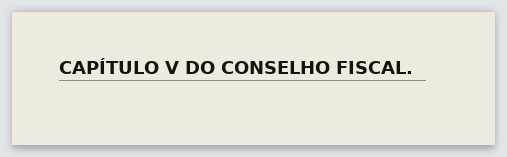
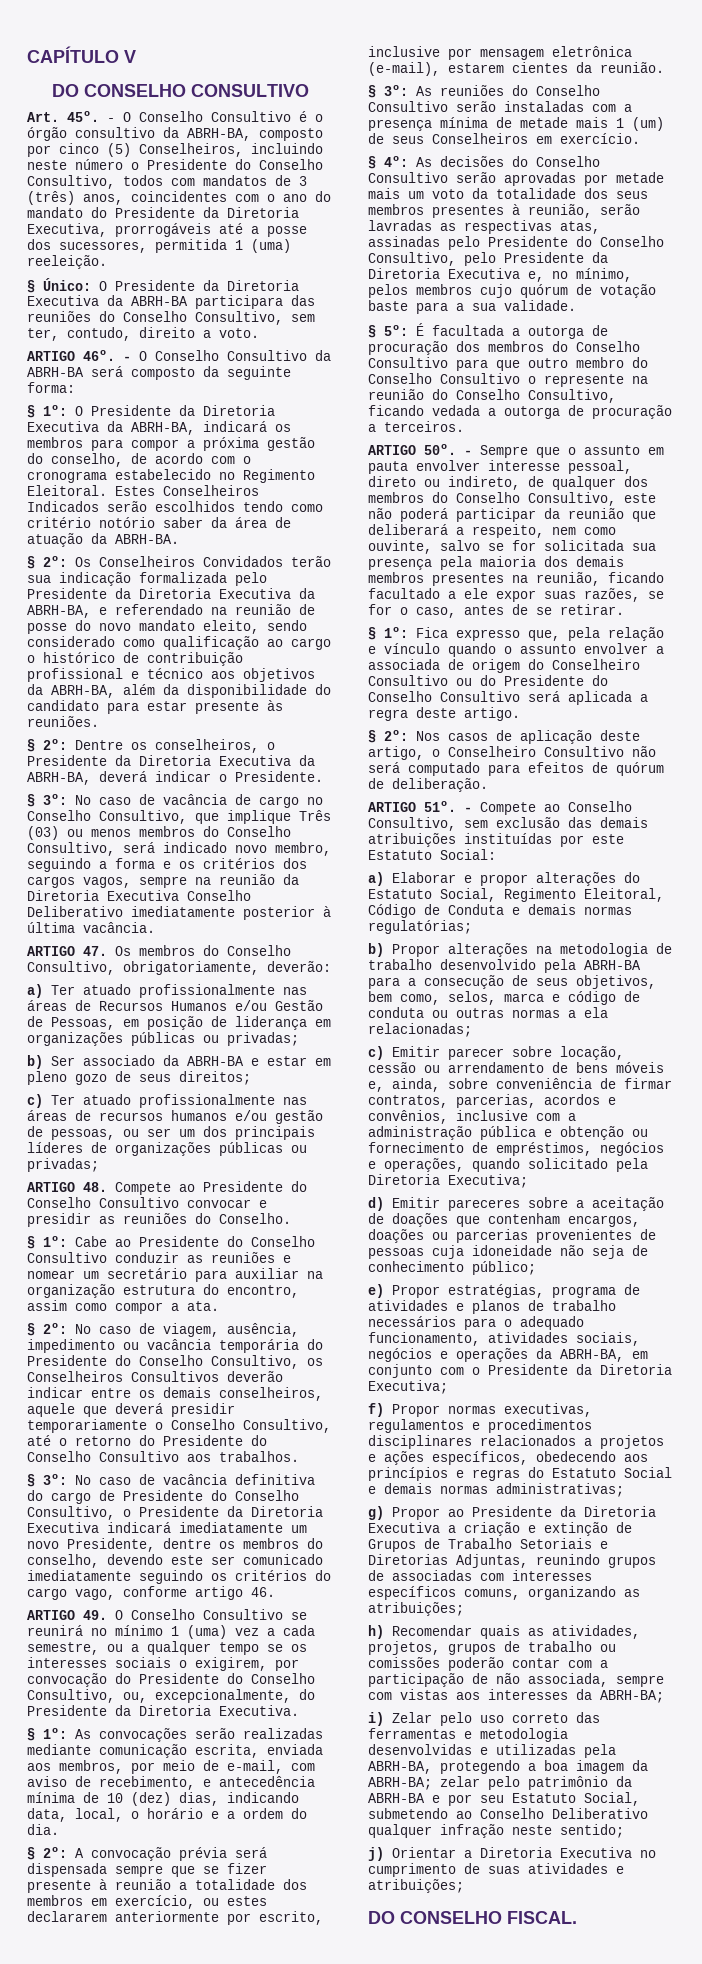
- CAPÍTULO V DO CONSELHO FISCAL.
+ CAPÍTULO V
+ DO CONSELHO CONSULTIVO
+ Art. 45º. - O Conselho Consultivo é o órgão consultivo da ABRH-BA, composto por cinco (5) Conselheiros, incluindo neste número o Presidente do Conselho Consultivo, todos com mandatos de 3 (três) anos, coincidentes com o ano do mandato do Presidente da Diretoria Executiva, prorrogáveis até a posse dos sucessores, permitida 1 (uma) reeleição.
+ § Único: O Presidente da Diretoria Executiva da ABRH-BA participara das reuniões do Conselho Consultivo, sem ter, contudo, direito a voto.
+ ARTIGO 46º. - O Conselho Consultivo da ABRH-BA será composto da seguinte forma:
+ § 1º: O Presidente da Diretoria Executiva da ABRH-BA, indicará os membros para compor a próxima gestão do conselho, de acordo com o cronograma estabelecido no Regimento Eleitoral. Estes Conselheiros Indicados serão escolhidos tendo como critério notório saber da área de atuação da ABRH-BA.
+ § 2º: Os Conselheiros Convidados terão sua indicação formalizada pelo Presidente da Diretoria Executiva da ABRH-BA, e referendado na reunião de posse do novo mandato eleito, sendo considerado como qualificação ao cargo o histórico de contribuição profissional e técnico aos objetivos da ABRH-BA, além da disponibilidade do candidato para estar presente às reuniões.
+ § 2º: Dentre os conselheiros, o Presidente da Diretoria Executiva da ABRH-BA, deverá indicar o Presidente.
+ § 3º: No caso de vacância de cargo no Conselho Consultivo, que implique Três (03) ou menos membros do Conselho Consultivo, será indicado novo membro, seguindo a forma e os critérios dos cargos vagos, sempre na reunião da Diretoria Executiva Conselho Deliberativo imediatamente posterior à última vacância.
+ ARTIGO 47. Os membros do Conselho Consultivo, obrigatoriamente, deverão:
+ a) Ter atuado profissionalmente nas áreas de Recursos Humanos e/ou Gestão de Pessoas, em posição de liderança em organizações públicas ou privadas;
+ b) Ser associado da ABRH-BA e estar em pleno gozo de seus direitos;
+ c) Ter atuado profissionalmente nas áreas de recursos humanos e/ou gestão de pessoas, ou ser um dos principais líderes de organizações públicas ou privadas;
+ ARTIGO 48. Compete ao Presidente do Conselho Consultivo convocar e presidir as reuniões do Conselho.
+ § 1º: Cabe ao Presidente do Conselho Consultivo conduzir as reuniões e nomear um secretário para auxiliar na organização estrutura do encontro, assim como compor a ata.
+ § 2º: No caso de viagem, ausência, impedimento ou vacância temporária do Presidente do Conselho Consultivo, os Conselheiros Consultivos deverão indicar entre os demais conselheiros, aquele que deverá presidir temporariamente o Conselho Consultivo, até o retorno do Presidente do Conselho Consultivo aos trabalhos.
+ § 3º: No caso de vacância definitiva do cargo de Presidente do Conselho Consultivo, o Presidente da Diretoria Executiva indicará imediatamente um novo Presidente, dentre os membros do conselho, devendo este ser comunicado imediatamente seguindo os critérios do cargo vago, conforme artigo 46.
+ ARTIGO 49. O Conselho Consultivo se reunirá no mínimo 1 (uma) vez a cada semestre, ou a qualquer tempo se os interesses sociais o exigirem, por convocação do Presidente do Conselho Consultivo, ou, excepcionalmente, do Presidente da Diretoria Executiva.
+ § 1º: As convocações serão realizadas mediante comunicação escrita, enviada aos membros, por meio de e-mail, com aviso de recebimento, e antecedência mínima de 10 (dez) dias, indicando data, local, o horário e a ordem do dia.
+ § 2º: A convocação prévia será dispensada sempre que se fizer presente à reunião a totalidade dos membros em exercício, ou estes declararem anteriormente por escrito, inclusive por mensagem eletrônica (e-mail), estarem cientes da reunião.
+ § 3º: As reuniões do Conselho Consultivo serão instaladas com a presença mínima de metade mais 1 (um) de seus Conselheiros em exercício.
+ § 4º: As decisões do Conselho Consultivo serão aprovadas por metade mais um voto da totalidade dos seus membros presentes à reunião, serão lavradas as respectivas atas, assinadas pelo Presidente do Conselho Consultivo, pelo Presidente da Diretoria Executiva e, no mínimo, pelos membros cujo quórum de votação baste para a sua validade.
+ § 5º: É facultada a outorga de procuração dos membros do Conselho Consultivo para que outro membro do Conselho Consultivo o represente na reunião do Conselho Consultivo, ficando vedada a outorga de procuração a terceiros.
+ ARTIGO 50º. - Sempre que o assunto em pauta envolver interesse pessoal, direto ou indireto, de qualquer dos membros do Conselho Consultivo, este não poderá participar da reunião que deliberará a respeito, nem como ouvinte, salvo se for solicitada sua presença pela maioria dos demais membros presentes na reunião, ficando facultado a ele expor suas razões, se for o caso, antes de se retirar.
+ § 1º: Fica expresso que, pela relação e vínculo quando o assunto envolver a associada de origem do Conselheiro Consultivo ou do Presidente do Conselho Consultivo será aplicada a regra deste artigo.
+ § 2º: Nos casos de aplicação deste artigo, o Conselheiro Consultivo não será computado para efeitos de quórum de deliberação.
+ ARTIGO 51º. - Compete ao Conselho Consultivo, sem exclusão das demais atribuições instituídas por este Estatuto Social:
+ a) Elaborar e propor alterações do Estatuto Social, Regimento Eleitoral, Código de Conduta e demais normas regulatórias;
+ b) Propor alterações na metodologia de trabalho desenvolvido pela ABRH-BA para a consecução de seus objetivos, bem como, selos, marca e código de conduta ou outras normas a ela relacionadas;
+ c) Emitir parecer sobre locação, cessão ou arrendamento de bens móveis e, ainda, sobre conveniência de firmar contratos, parcerias, acordos e convênios, inclusive com a administração pública e obtenção ou fornecimento de empréstimos, negócios e operações, quando solicitado pela Diretoria Executiva;
+ d) Emitir pareceres sobre a aceitação de doações que contenham encargos, doações ou parcerias provenientes de pessoas cuja idoneidade não seja de conhecimento público;
+ e) Propor estratégias, programa de atividades e planos de trabalho necessários para o adequado funcionamento, atividades sociais, negócios e operações da ABRH-BA, em conjunto com o Presidente da Diretoria Executiva;
+ f) Propor normas executivas, regulamentos e procedimentos disciplinares relacionados a projetos e ações específicos, obedecendo aos princípios e regras do Estatuto Social e demais normas administrativas;
+ g) Propor ao Presidente da Diretoria Executiva a criação e extinção de Grupos de Trabalho Setoriais e Diretorias Adjuntas, reunindo grupos de associadas com interesses específicos comuns, organizando as atribuições;
+ h) Recomendar quais as atividades, projetos, grupos de trabalho ou comissões poderão contar com a participação de não associada, sempre com vistas aos interesses da ABRH-BA;
+ i) Zelar pelo uso correto das ferramentas e metodologia desenvolvidas e utilizadas pela ABRH-BA, protegendo a boa imagem da ABRH-BA; zelar pelo patrimônio da ABRH-BA e por seu Estatuto Social, submetendo ao Conselho Deliberativo qualquer infração neste sentido;
+ j) Orientar a Diretoria Executiva no cumprimento de suas atividades e atribuições;
+ DO CONSELHO FISCAL.

